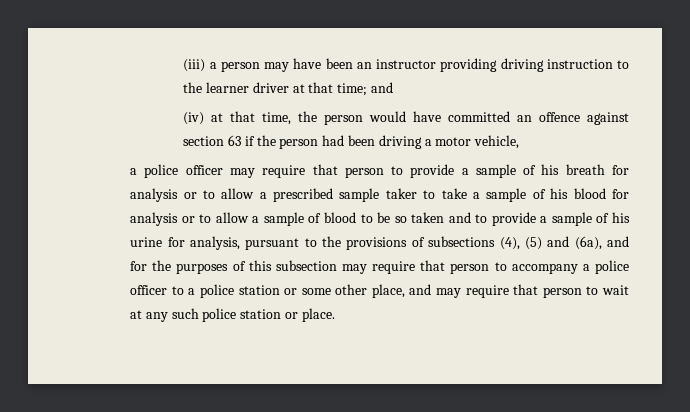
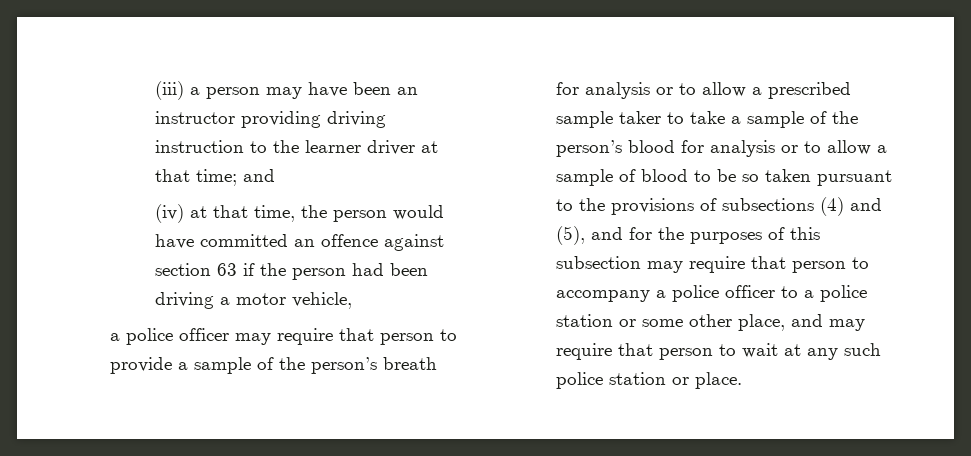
- a police officer may require that person to provide a sample of his breath for analysis or to allow a prescribed sample taker to take a sample of his blood for analysis or to allow a sample of blood to be so taken and to provide a sample of his urine for analysis, pursuant to the provisions of subsections (4), (5) and (6a), and for the purposes of this subsection may require that person to accompany a police officer to a police station or some other place, and may require that person to wait at any such police station or place.
+ a police officer may require that person to provide a sample of the person’s breath for analysis or to allow a prescribed sample taker to take a sample of the person’s blood for analysis or to allow a sample of blood to be so taken pursuant to the provisions of subsections (4) and (5), and for the purposes of this subsection may require that person to accompany a police officer to a police station or some other place, and may require that person to wait at any such police station or place.

